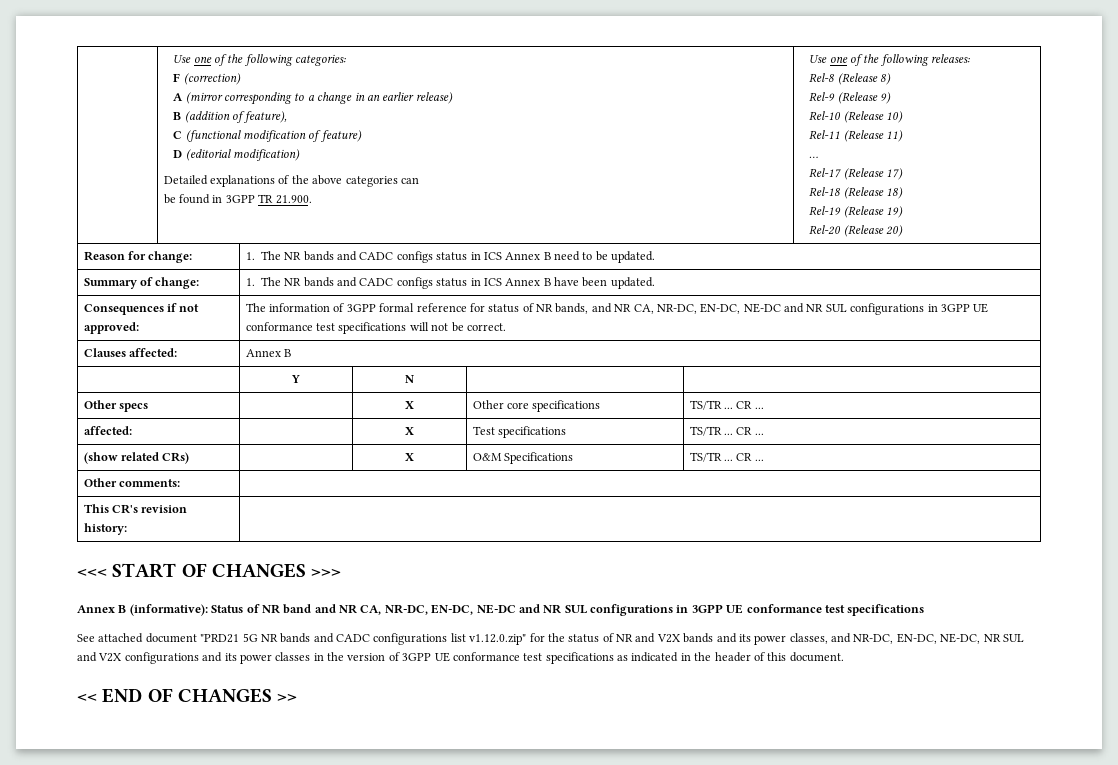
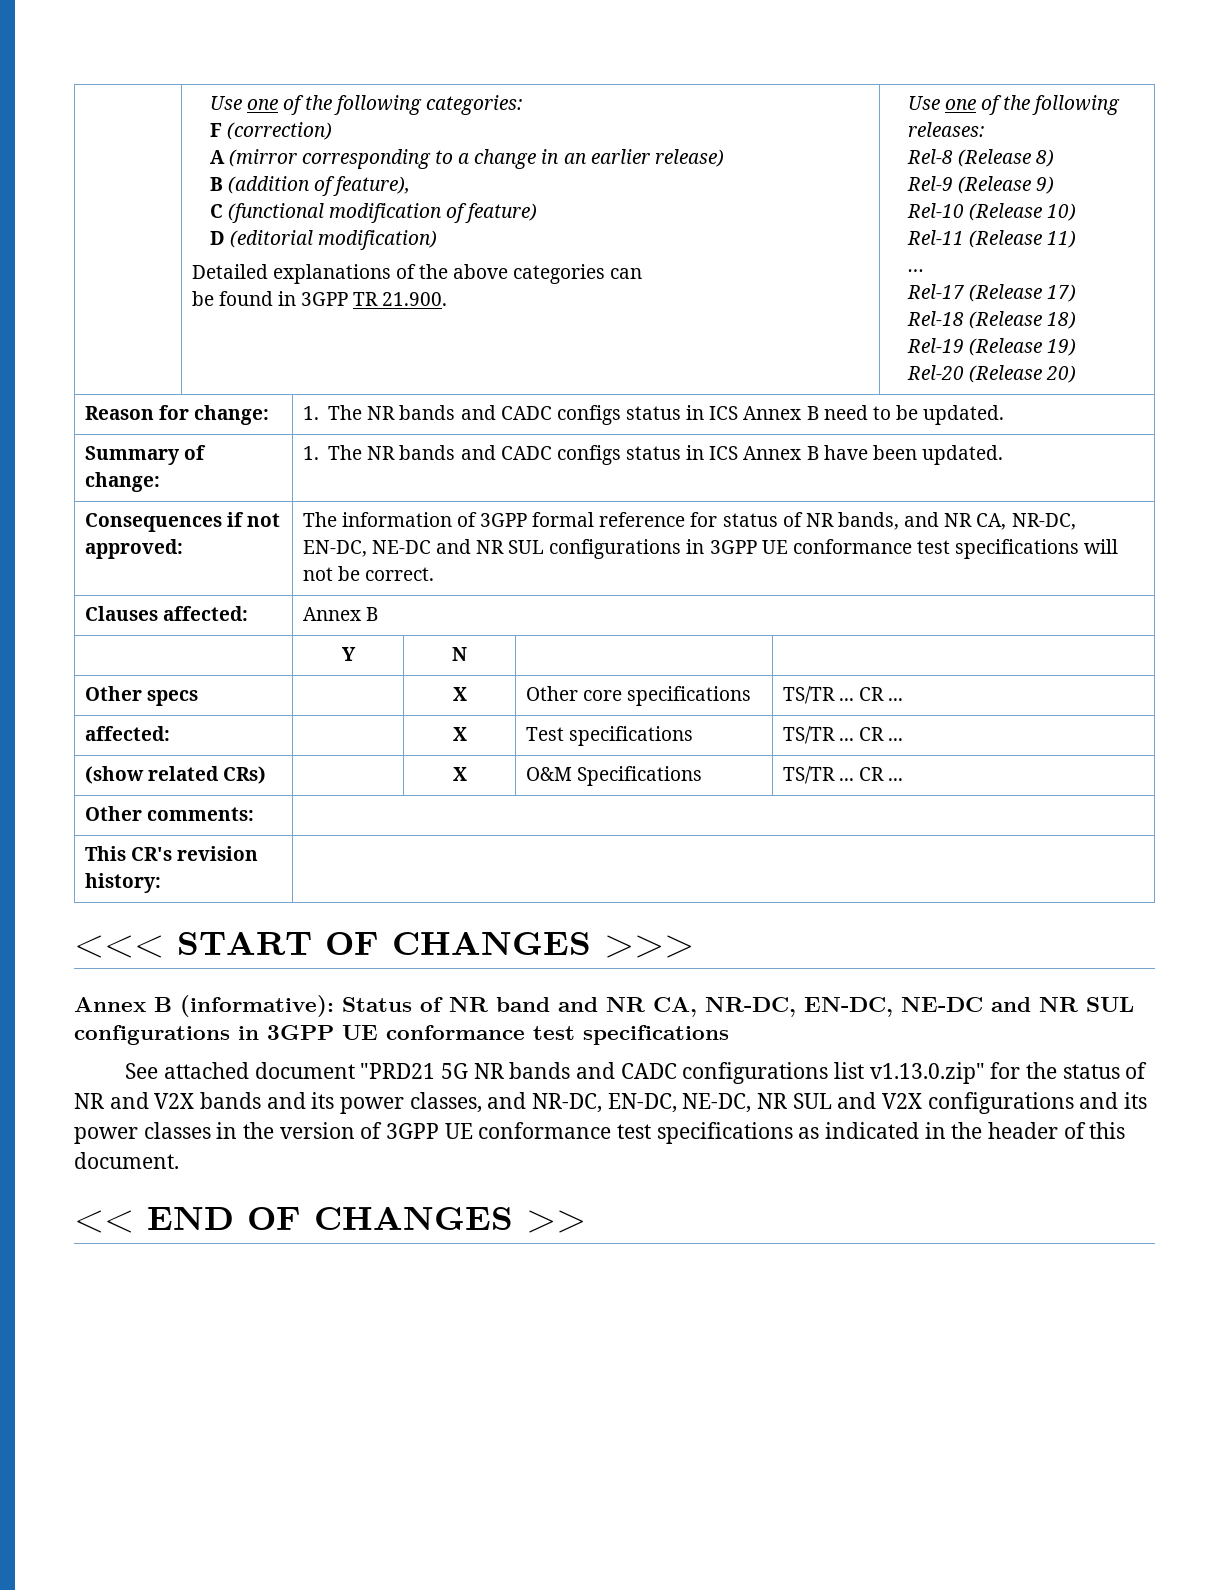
- See attached document "PRD21 5G NR bands and CADC configurations list v1.12.0.zip" for the status of NR and V2X bands and its power classes, and NR-DC, EN-DC, NE-DC, NR SUL and V2X configurations and its power classes in the version of 3GPP UE conformance test specifications as indicated in the header of this document.
+ See attached document "PRD21 5G NR bands and CADC configurations list v1.13.0.zip" for the status of NR and V2X bands and its power classes, and NR-DC, EN-DC, NE-DC, NR SUL and V2X configurations and its power classes in the version of 3GPP UE conformance test specifications as indicated in the header of this document.

